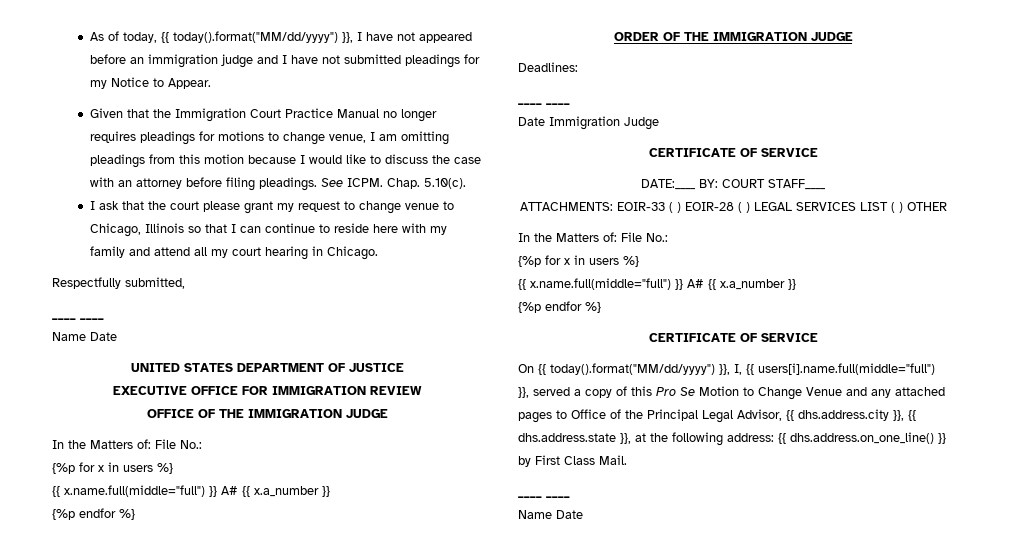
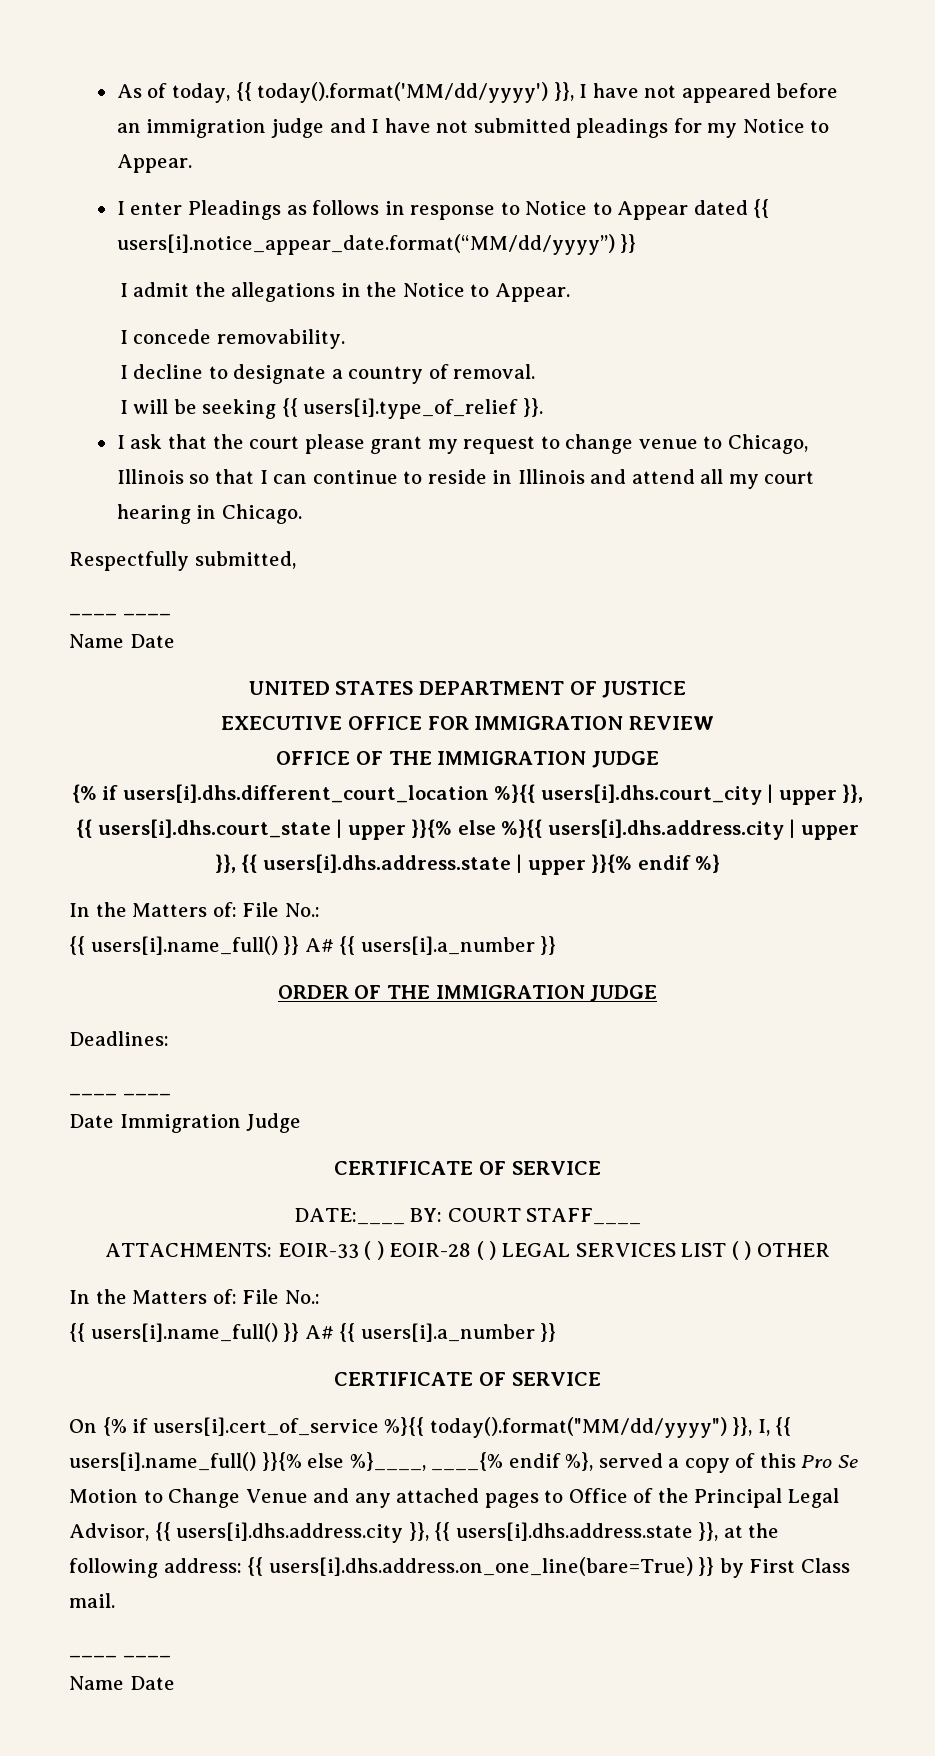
- As of today, {{ today().format("MM/dd/yyyy") }}, I have not appeared before an immigration judge and I have not submitted pleadings for my Notice to Appear.
+ As of today, {{ today().format('MM/dd/yyyy') }}, I have not appeared before an immigration judge and I have not submitted pleadings for my Notice to Appear.
- Given that the Immigration Court Practice Manual no longer requires pleadings for motions to change venue, I am omitting pleadings from this motion because I would like to discuss the case with an attorney before filing pleadings. See ICPM. Chap. 5.10(c).
+ I enter Pleadings as follows in response to Notice to Appear dated {{ users[i].notice_appear_date.format(“MM/dd/yyyy”) }}
+ I admit the allegations in the Notice to Appear.
+ I concede removability.
+ I decline to designate a country of removal.
+ I will be seeking {{ users[i].type_of_relief }}.
- I ask that the court please grant my request to change venue to Chicago, Illinois so that I can continue to reside here with my family and attend all my court hearing in Chicago.
+ I ask that the court please grant my request to change venue to Chicago, Illinois so that I can continue to reside in Illinois and attend all my court hearing in Chicago.
  OFFICE OF THE IMMIGRATION JUDGE
+ {% if users[i].dhs.different_court_location %}{{ users[i].dhs.court_city | upper }}, {{ users[i].dhs.court_state | upper }}{% else %}{{ users[i].dhs.address.city | upper }}, {{ users[i].dhs.address.state | upper }}{% endif %}
  In the Matters of: File No.:
- {%p for x in users %}
- {{ x.name.full(middle="full") }} A# {{ x.a_number }}
- {%p endfor %}
+ {{ users[i].name_full() }} A# {{ users[i].a_number }}
  ATTACHMENTS: EOIR-33 ( ) EOIR-28 ( ) LEGAL SERVICES LIST ( ) OTHER
  In the Matters of: File No.:
- {%p for x in users %}
- {{ x.name.full(middle="full") }} A# {{ x.a_number }}
- {%p endfor %}
+ {{ users[i].name_full() }} A# {{ users[i].a_number }}
- On {{ today().format("MM/dd/yyyy") }}, I, {{ users[i].name.full(middle="full") }}, served a copy of this Pro Se Motion to Change Venue and any attached pages to Office of the Principal Legal Advisor, {{ dhs.address.city }}, {{ dhs.address.state }}, at the following address: {{ dhs.address.on_one_line() }} by First Class Mail.
+ On {% if users[i].cert_of_service %}{{ today().format("MM/dd/yyyy") }}, I, {{ users[i].name_full() }}{% else %}____, ____{% endif %}, served a copy of this Pro Se Motion to Change Venue and any attached pages to Office of the Principal Legal Advisor, {{ users[i].dhs.address.city }}, {{ users[i].dhs.address.state }}, at the following address: {{ users[i].dhs.address.on_one_line(bare=True) }} by First Class mail.

